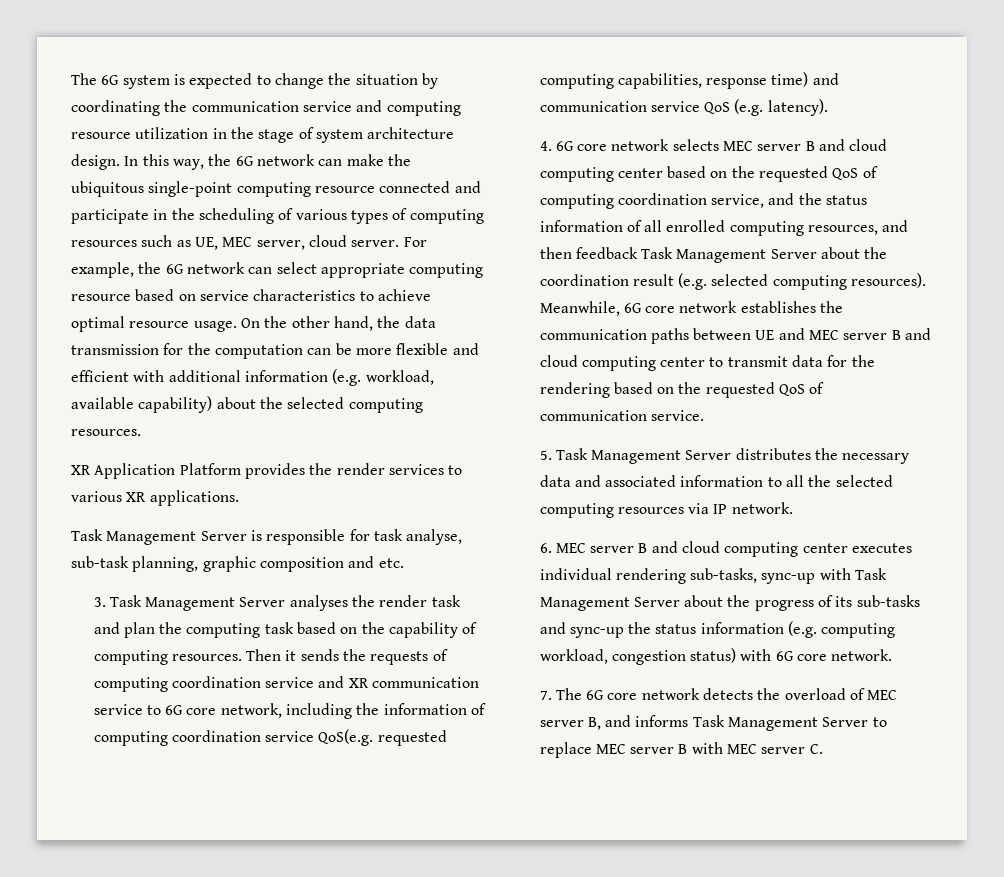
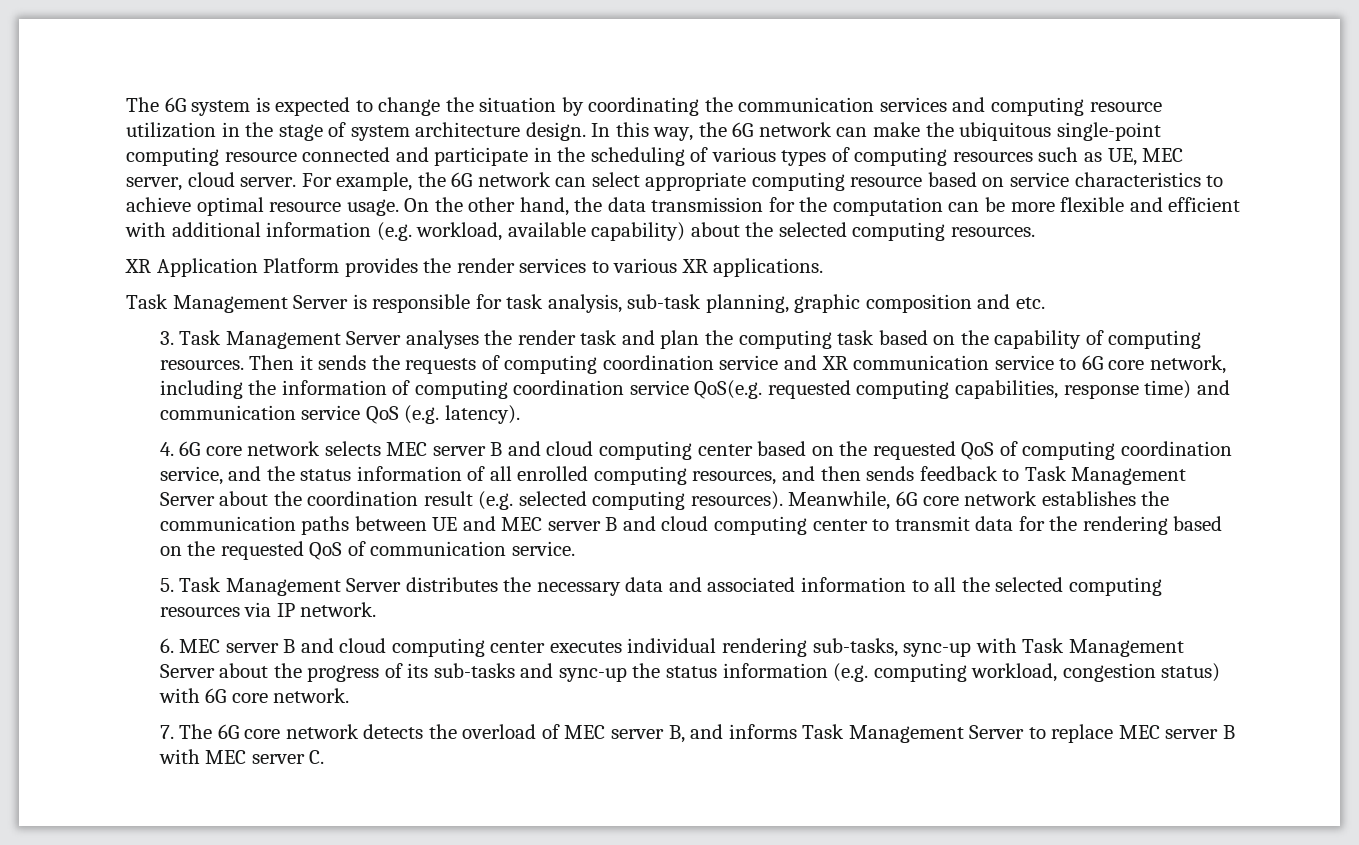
- The 6G system is expected to change the situation by coordinating the communication service and computing resource utilization in the stage of system architecture design.
+ The 6G system is expected to change the situation by coordinating the communication services and computing resource utilization in the stage of system architecture design.
- Task Management Server is responsible for task analyse, sub-task planning, graphic composition and etc.
+ Task Management Server is responsible for task analysis, sub-task planning, graphic composition and etc.
- 4. 6G core network selects MEC server B and cloud computing center based on the requested QoS of computing coordination service, and the status information of all enrolled computing resources, and then feedback Task Management Server about the coordination result (e.g. selected computing resources).
+ 4. 6G core network selects MEC server B and cloud computing center based on the requested QoS of computing coordination service, and the status information of all enrolled computing resources, and then sends feedback to Task Management Server about the coordination result (e.g. selected computing resources).

